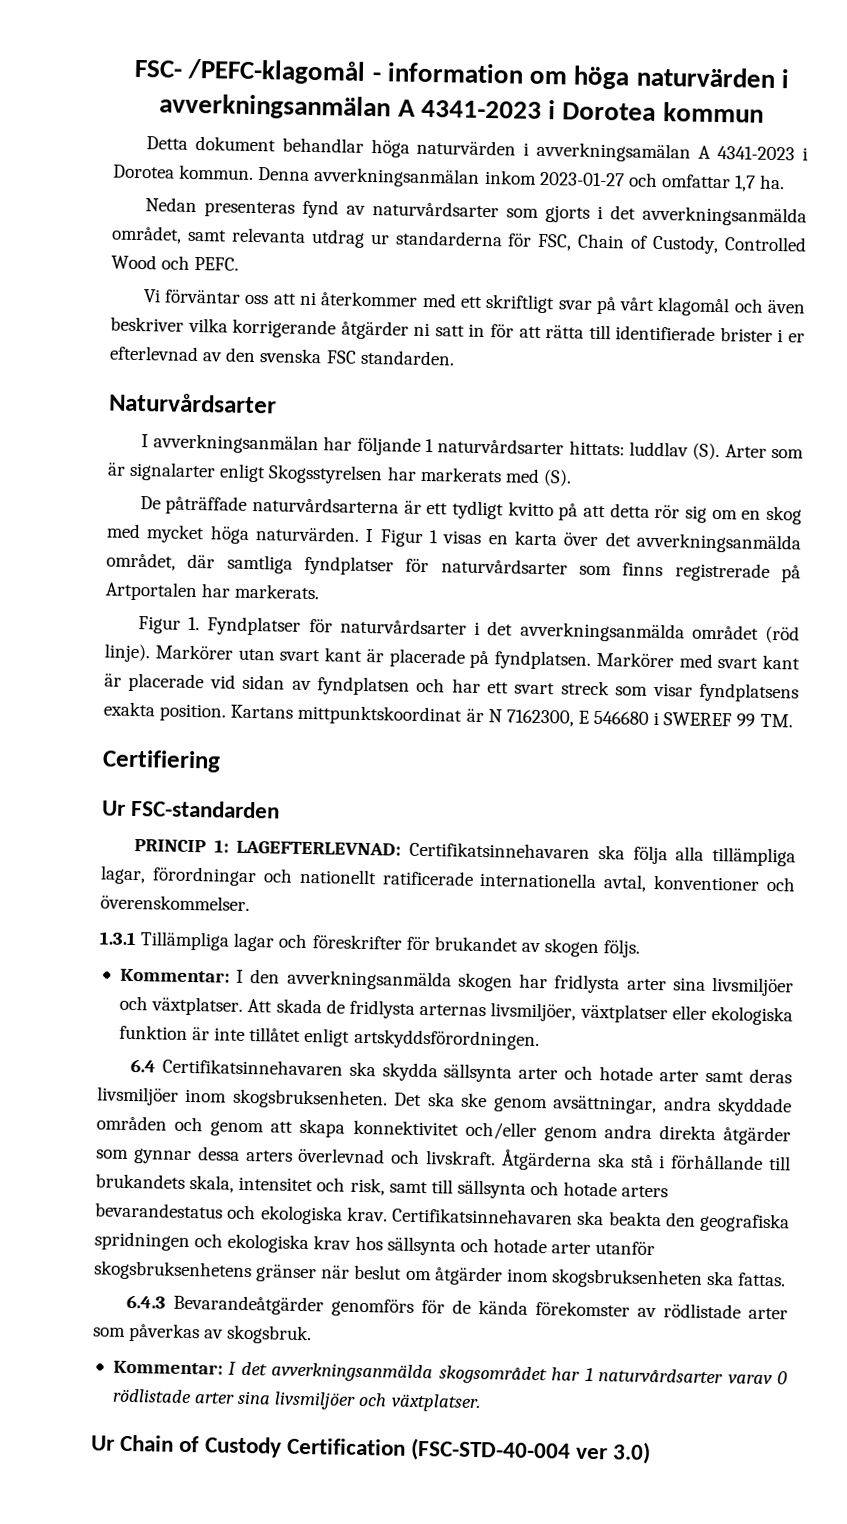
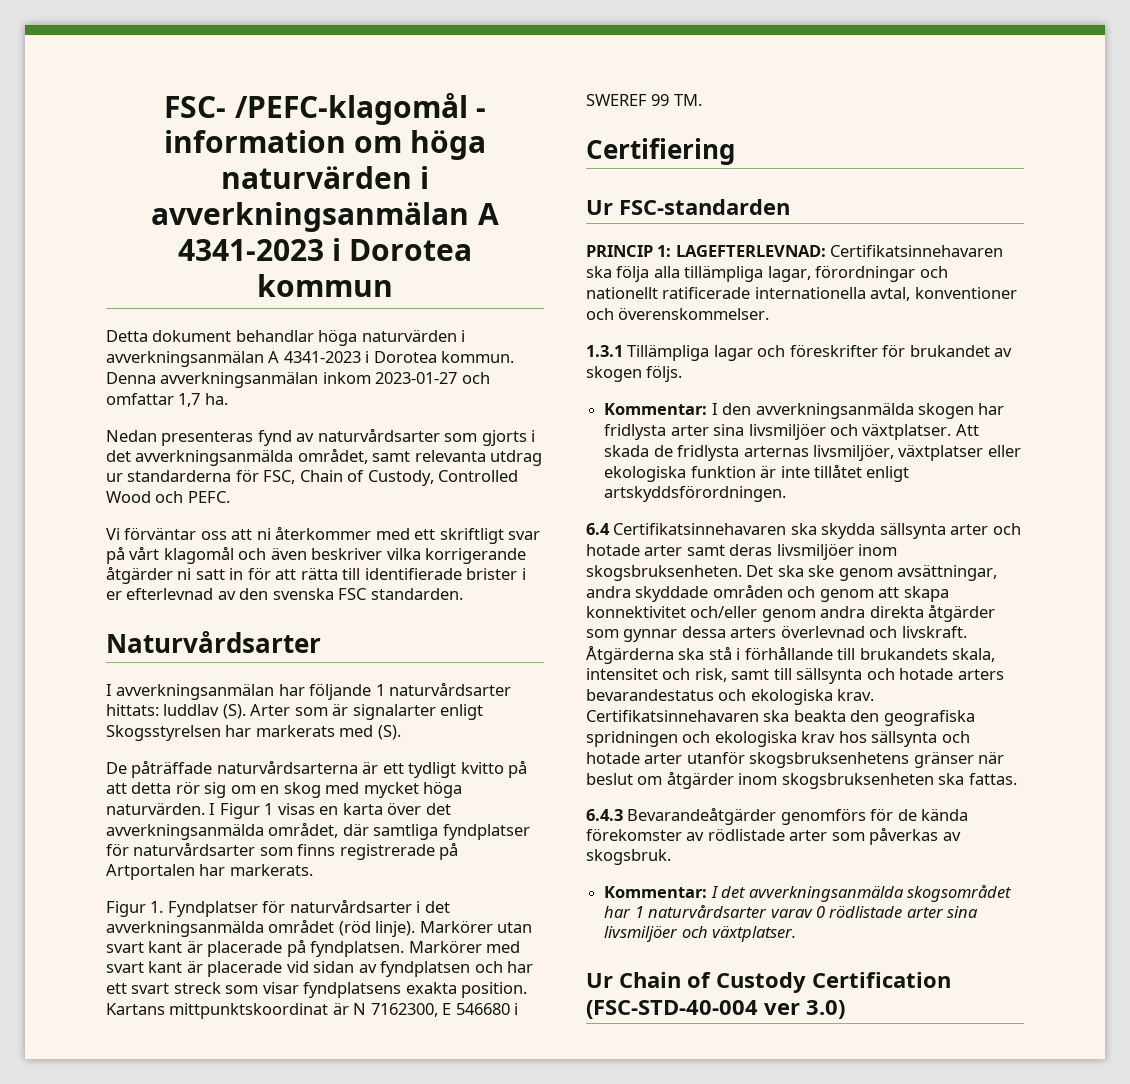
- Detta dokument behandlar höga naturvärden i avverkningsamälan A 4341-2023 i Dorotea kommun.
+ Detta dokument behandlar höga naturvärden i avverkningsanmälan A 4341-2023 i Dorotea kommun.

